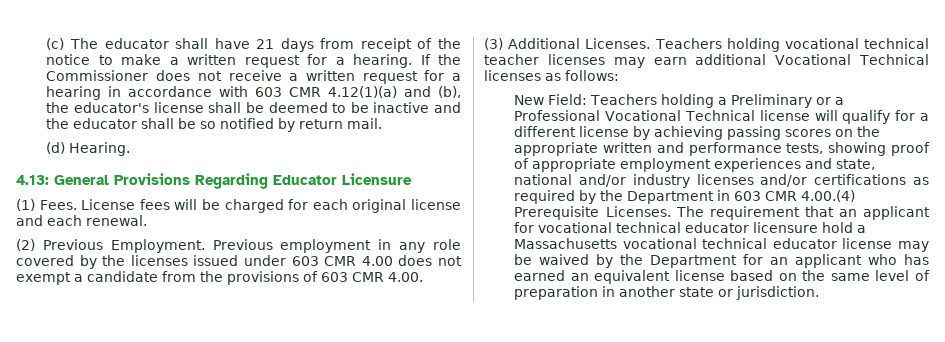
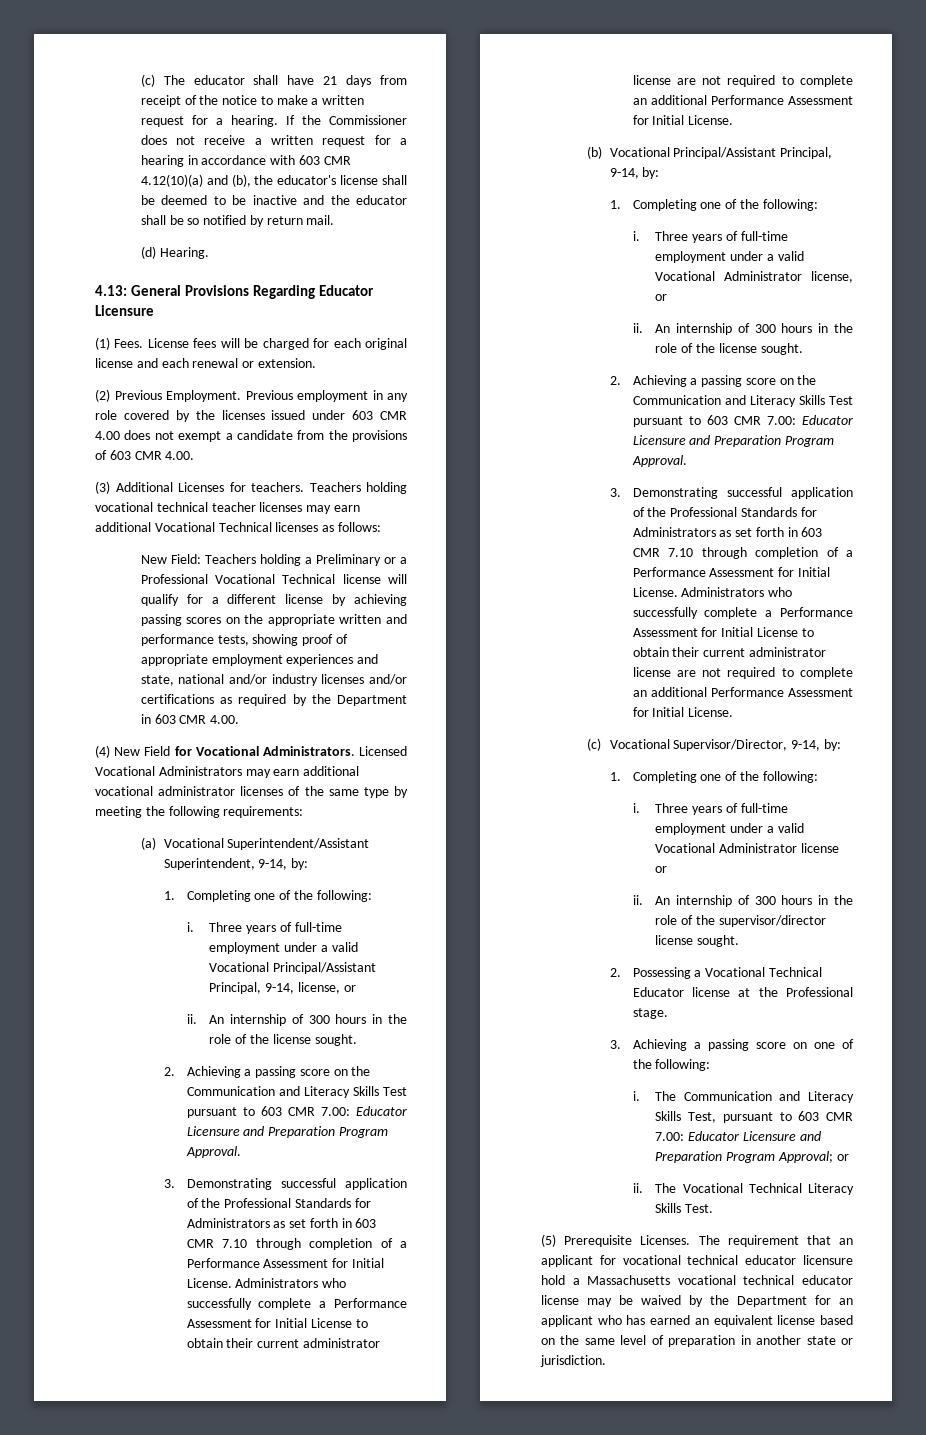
- If the Commissioner does not receive a written request for a hearing in accordance with 603 CMR 4.12(1)(a) and (b), the educator's license shall be deemed to be inactive and the educator shall be so notified by return mail.
+ If the Commissioner does not receive a written request for a hearing in accordance with 603 CMR 4.12(10)(a) and (b), the educator's license shall be deemed to be inactive and the educator shall be so notified by return mail.
- License fees will be charged for each original license and each renewal.
+ License fees will be charged for each original license and each renewal or extension.
- (3) Additional Licenses.
+ (3) Additional Licenses for teachers.
- New Field: Teachers holding a Preliminary or a Professional Vocational Technical license will qualify for a different license by achieving passing scores on the appropriate written and performance tests, showing proof of appropriate employment experiences and state, national and/or industry licenses and/or certifications as required by the Department in 603 CMR 4.00.(4) Prerequisite Licenses.
+ New Field: Teachers holding a Preliminary or a Professional Vocational Technical license will qualify for a different license by achieving passing scores on the appropriate written and performance tests, showing proof of appropriate employment experiences and state, national and/or industry licenses and/or certifications as required by the Department in 603 CMR 4.00.
+ (4) New Field for Vocational Administrators. Licensed Vocational Administrators may earn additional vocational administrator licenses of the same type by meeting the following requirements:
+ (a) Vocational Superintendent/Assistant Superintendent, 9-14, by:
+ 1. Completing one of the following:
+ i. Three years of full-time employment under a valid Vocational Principal/Assistant Principal, 9-14, license, or
+ ii. An internship of 300 hours in the role of the license sought.
+ 2. Achieving a passing score on the Communication and Literacy Skills Test pursuant to 603 CMR 7.00: Educator Licensure and Preparation Program Approval.
+ 3. Demonstrating successful application of the Professional Standards for Administrators as set forth in 603 CMR 7.10 through completion of a Performance Assessment for Initial License. Administrators who successfully complete a Performance Assessment for Initial License to obtain their current administrator license are not required to complete an additional Performance Assessment for Initial License.
+ (b) Vocational Principal/Assistant Principal, 9-14, by:
+ 1. Completing one of the following:
+ i. Three years of full-time employment under a valid Vocational Administrator license, or
+ ii. An internship of 300 hours in the role of the license sought.
+ 2. Achieving a passing score on the Communication and Literacy Skills Test pursuant to 603 CMR 7.00: Educator Licensure and Preparation Program Approval.
+ 3. Demonstrating successful application of the Professional Standards for Administrators as set forth in 603 CMR 7.10 through completion of a Performance Assessment for Initial License. Administrators who successfully complete a Performance Assessment for Initial License to obtain their current administrator license are not required to complete an additional Performance Assessment for Initial License.
+ (c) Vocational Supervisor/Director, 9-14, by:
+ 1. Completing one of the following:
+ i. Three years of full-time employment under a valid Vocational Administrator license or
+ ii. An internship of 300 hours in the role of the supervisor/director license sought.
+ 2. Possessing a Vocational Technical Educator license at the Professional stage.
+ 3. Achieving a passing score on one of the following:
+ i. The Communication and Literacy Skills Test, pursuant to 603 CMR 7.00: Educator Licensure and Preparation Program Approval; or
+ ii. The Vocational Technical Literacy Skills Test.
+ (5) Prerequisite Licenses.

